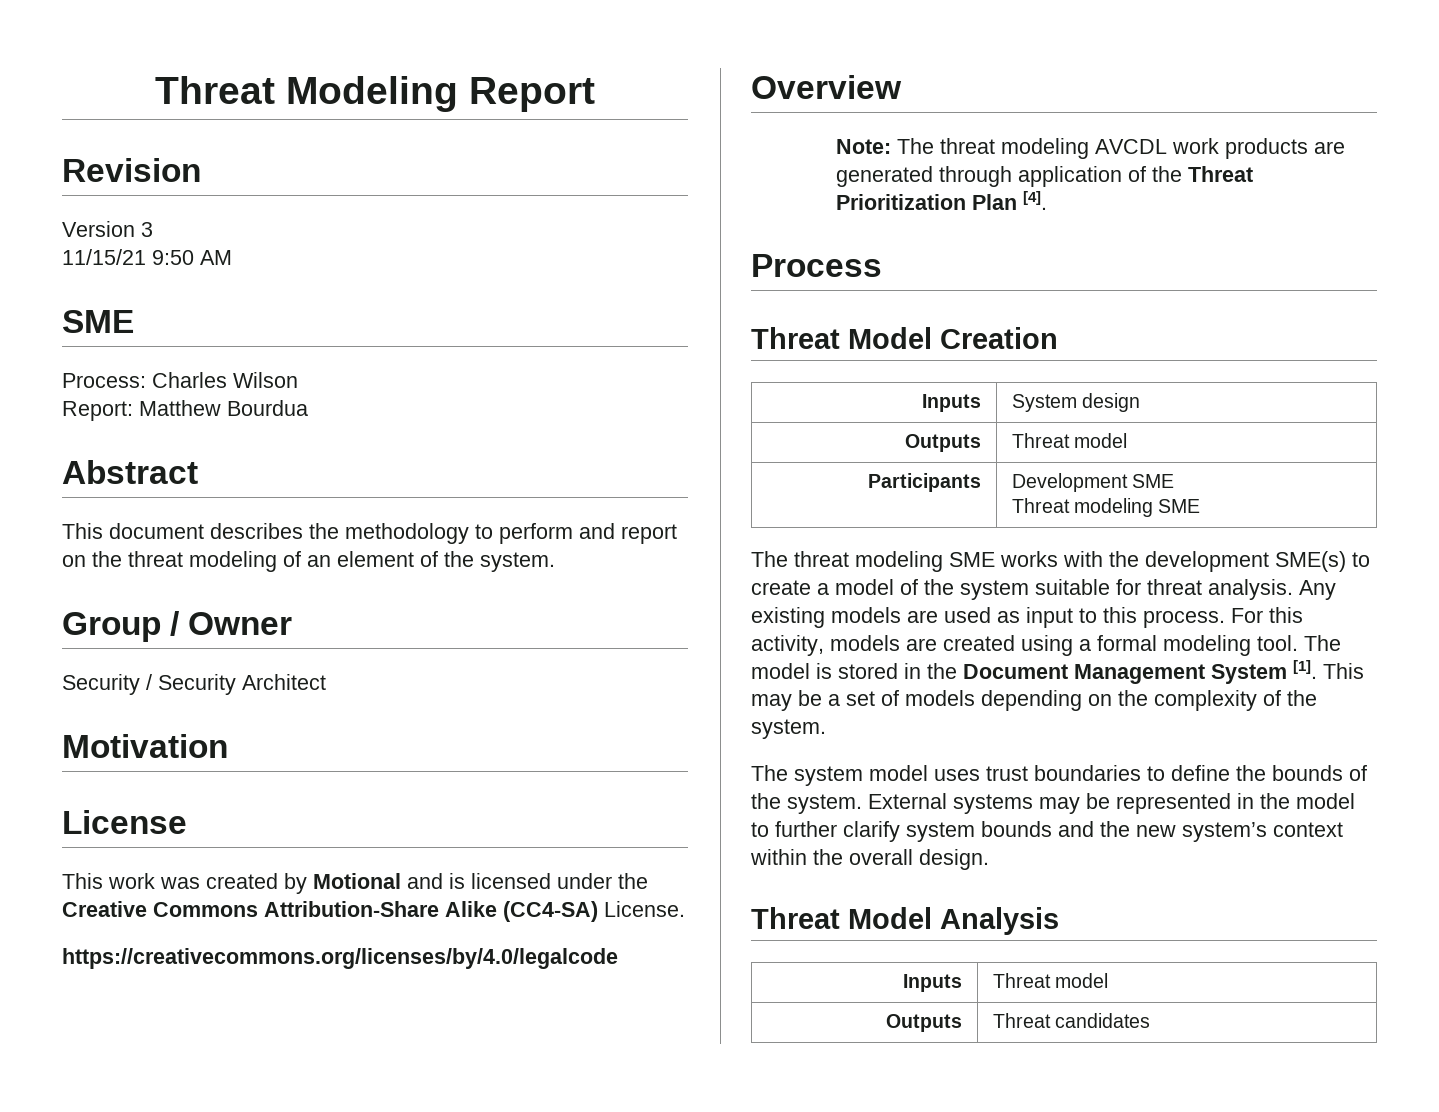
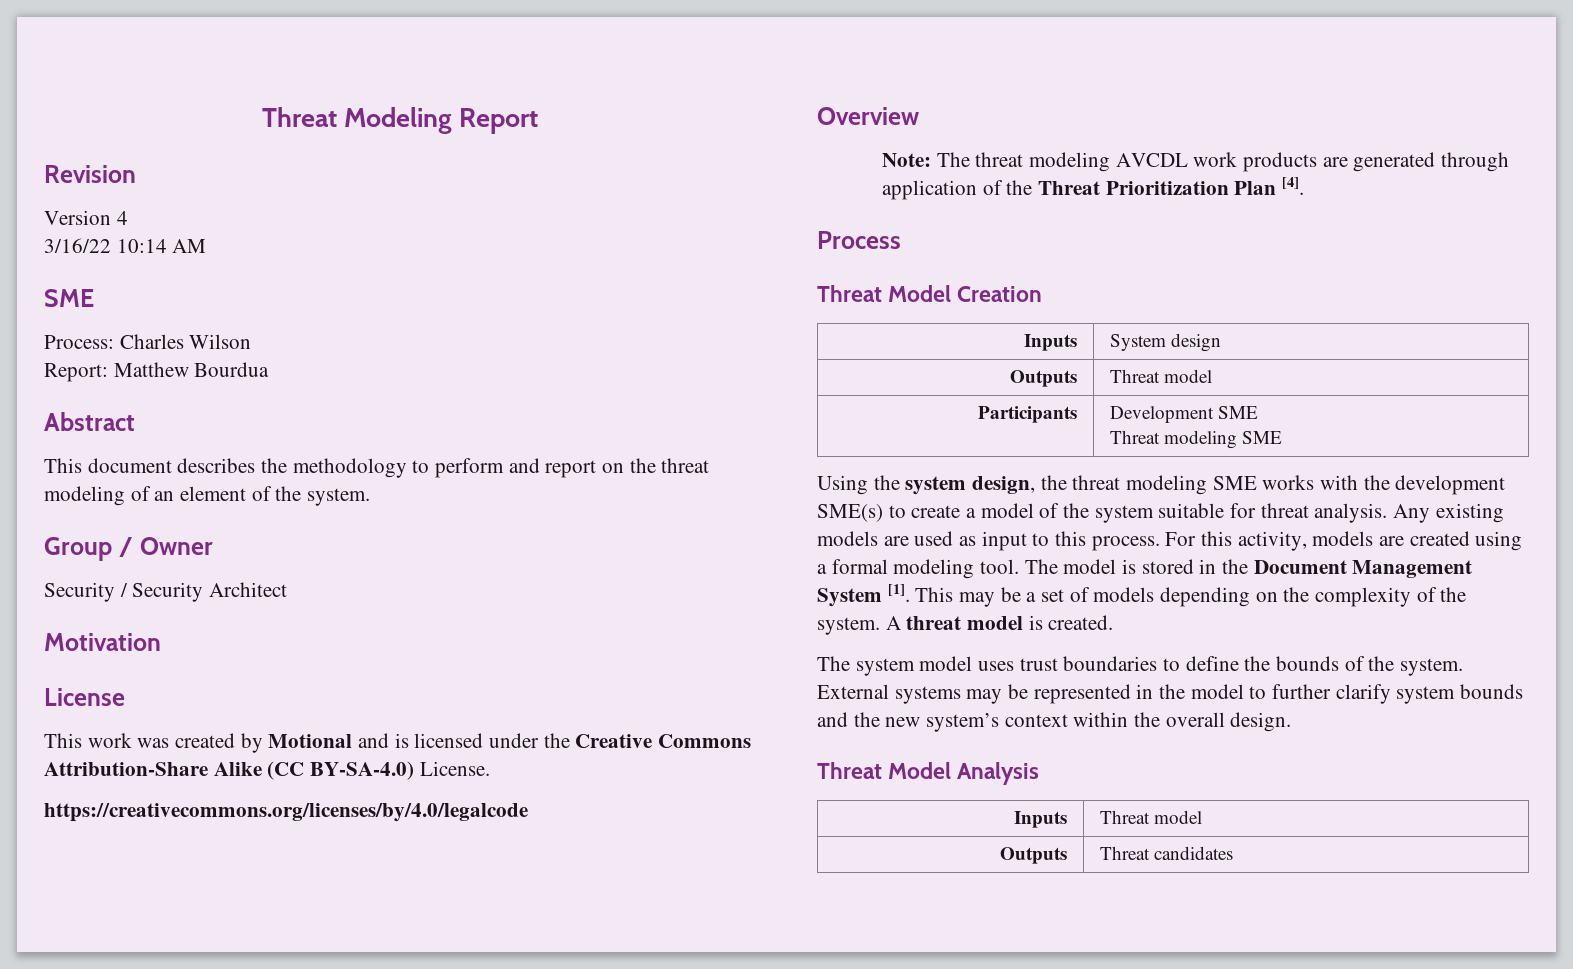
- Version 3
- 11/15/21 9:50 AM
+ Version 4
+ 3/16/22 10:14 AM
- This work was created by Motional and is licensed under the Creative Commons Attribution-Share Alike (CC4-SA) License.
+ This work was created by Motional and is licensed under the Creative Commons Attribution-Share Alike (CC BY-SA-4.0) License.
- The threat modeling SME works with the development SME(s) to create a model of the system suitable for threat analysis.
+ Using the system design, the threat modeling SME works with the development SME(s) to create a model of the system suitable for threat analysis.
+ A threat model is created.

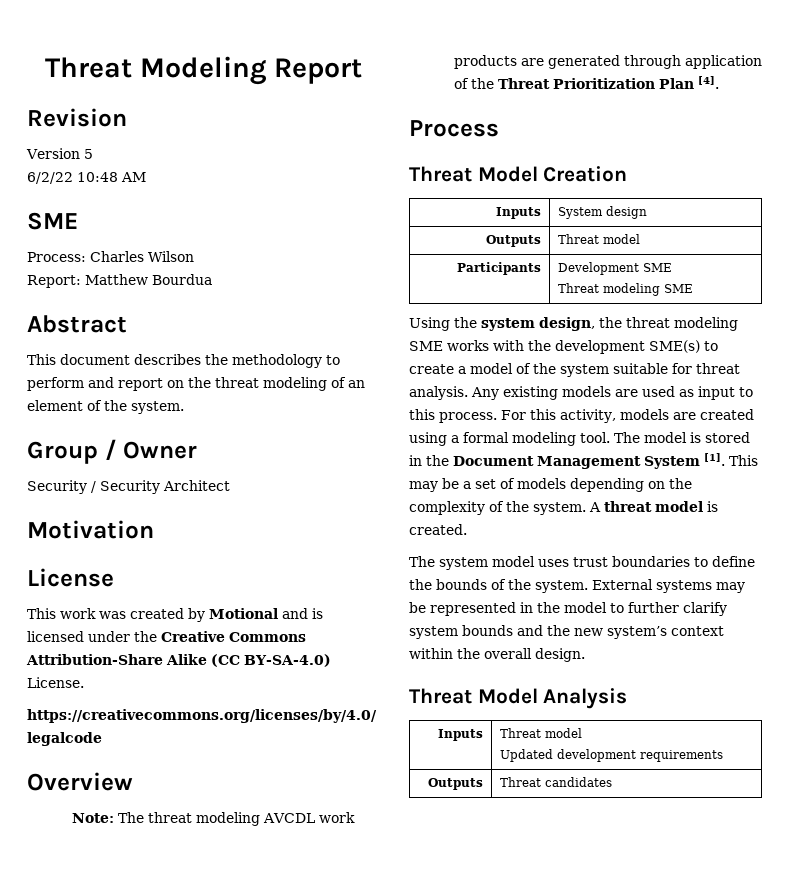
- Version 4
- 3/16/22 10:14 AM
+ Version 5
+ 6/2/22 10:48 AM
  Inputs | Threat model
+ Updated development requirements

